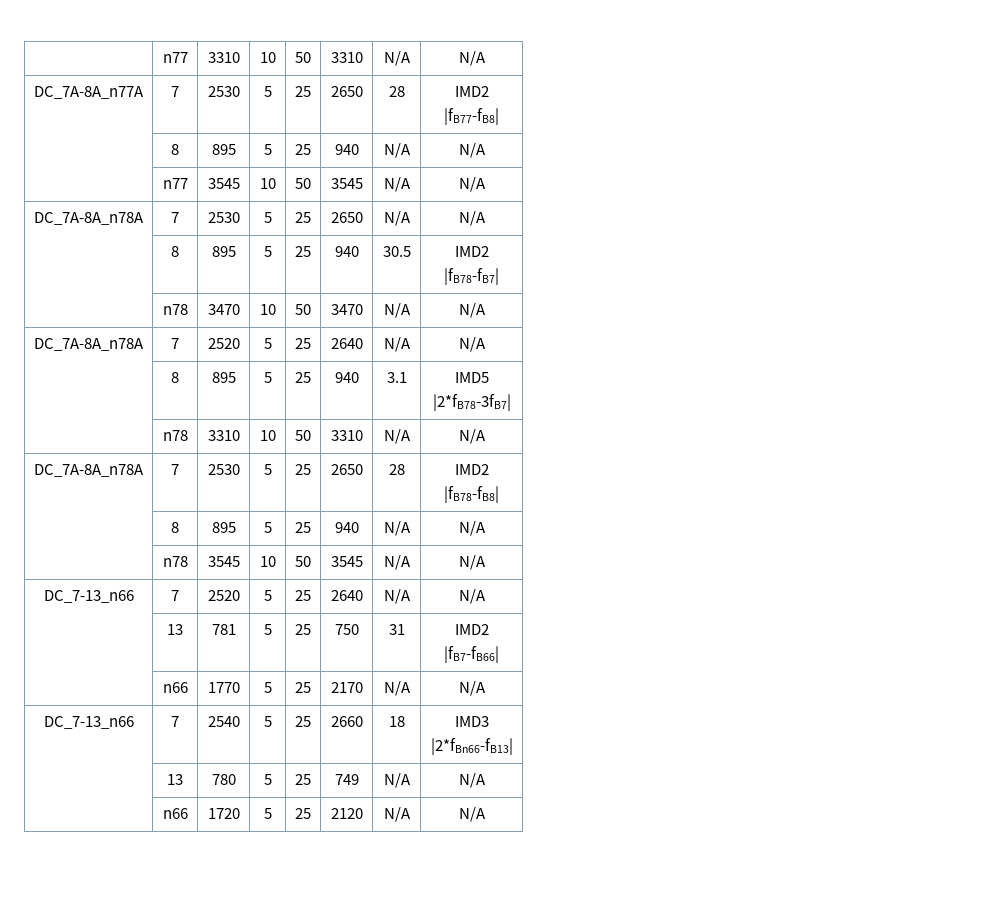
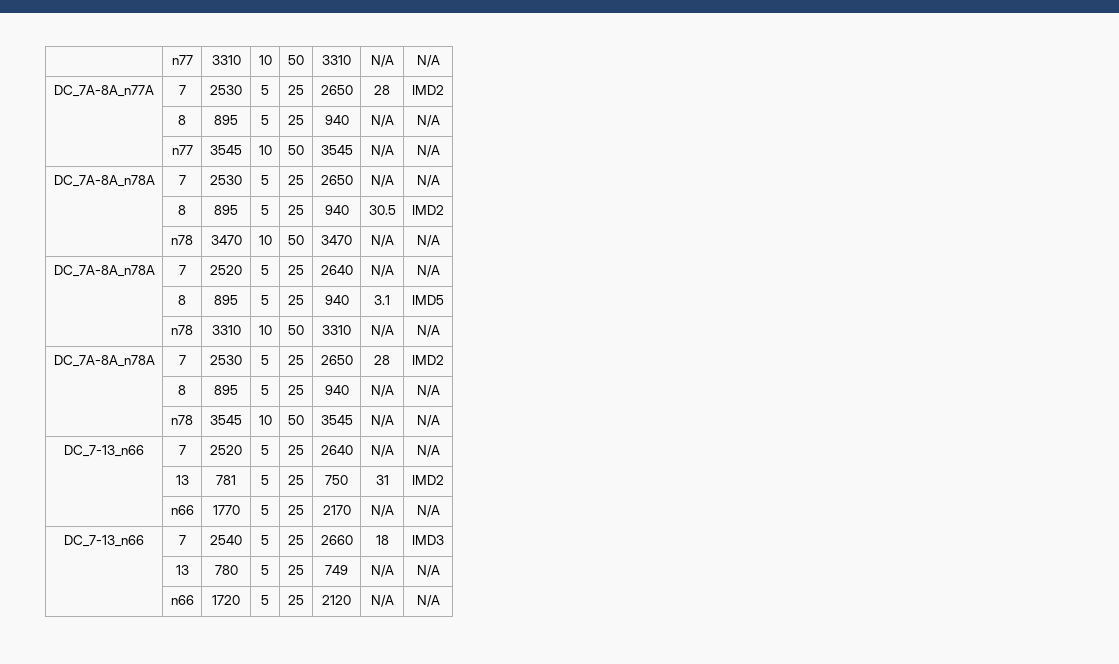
  DC_7A-8A_n77A | 7 | 2530 | 5 | 25 | 2650 | 28 | IMD2
- |fB77-fB8|
  | 8 | 895 | 5 | 25 | 940 | 30.5 | IMD2
- |fB78-fB7|
  | 8 | 895 | 5 | 25 | 940 | 3.1 | IMD5
- |2*fB78-3fB7|
  DC_7A-8A_n78A | 7 | 2530 | 5 | 25 | 2650 | 28 | IMD2
- |fB78-fB8|
  | 13 | 781 | 5 | 25 | 750 | 31 | IMD2
- |fB7-fB66|
  DC_7-13_n66 | 7 | 2540 | 5 | 25 | 2660 | 18 | IMD3
- |2*fBn66-fB13|

